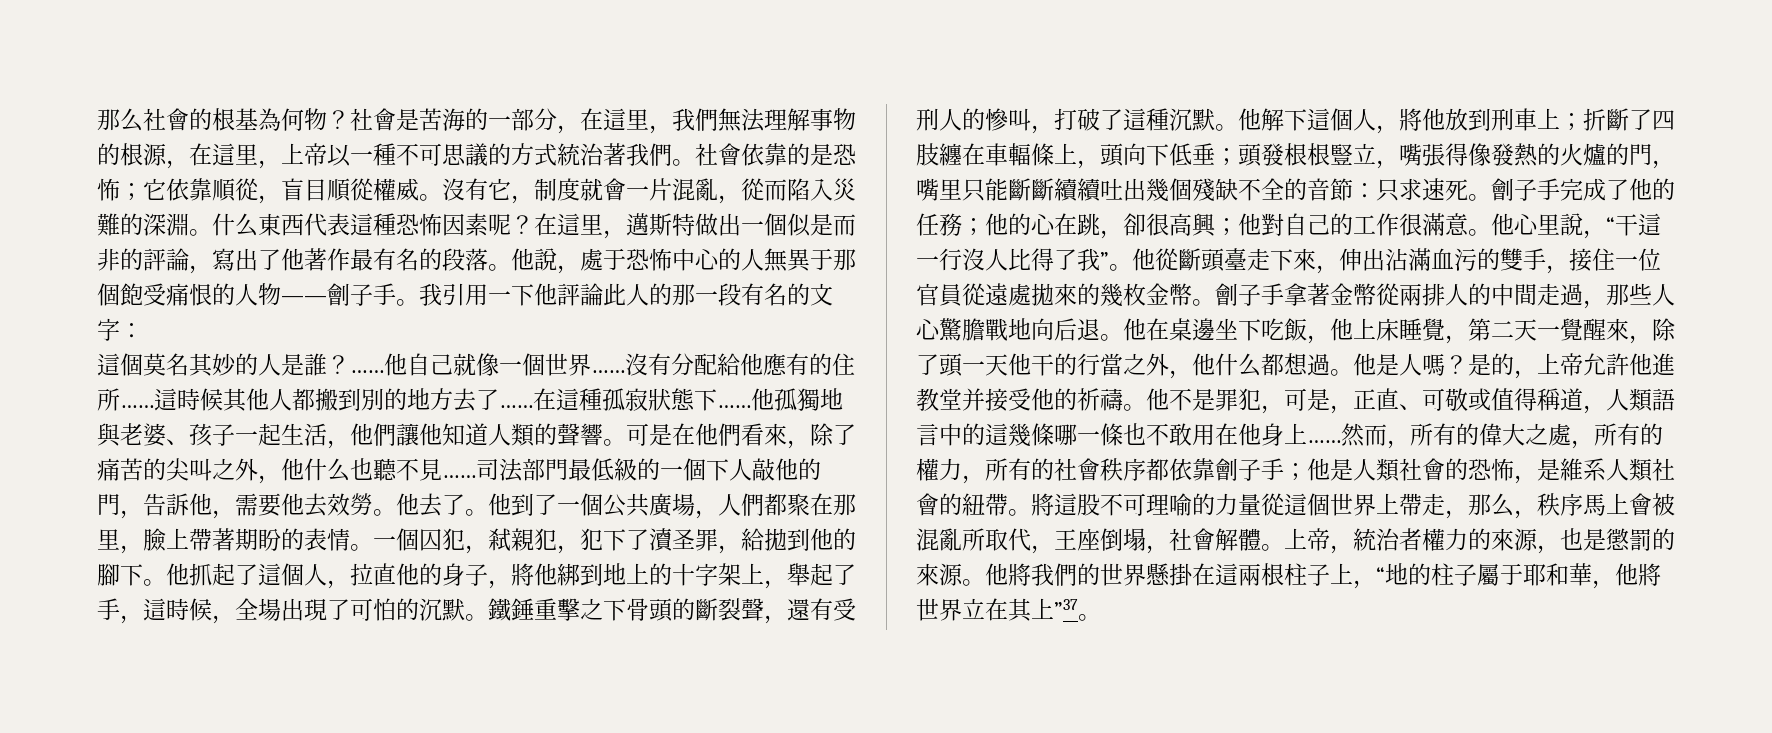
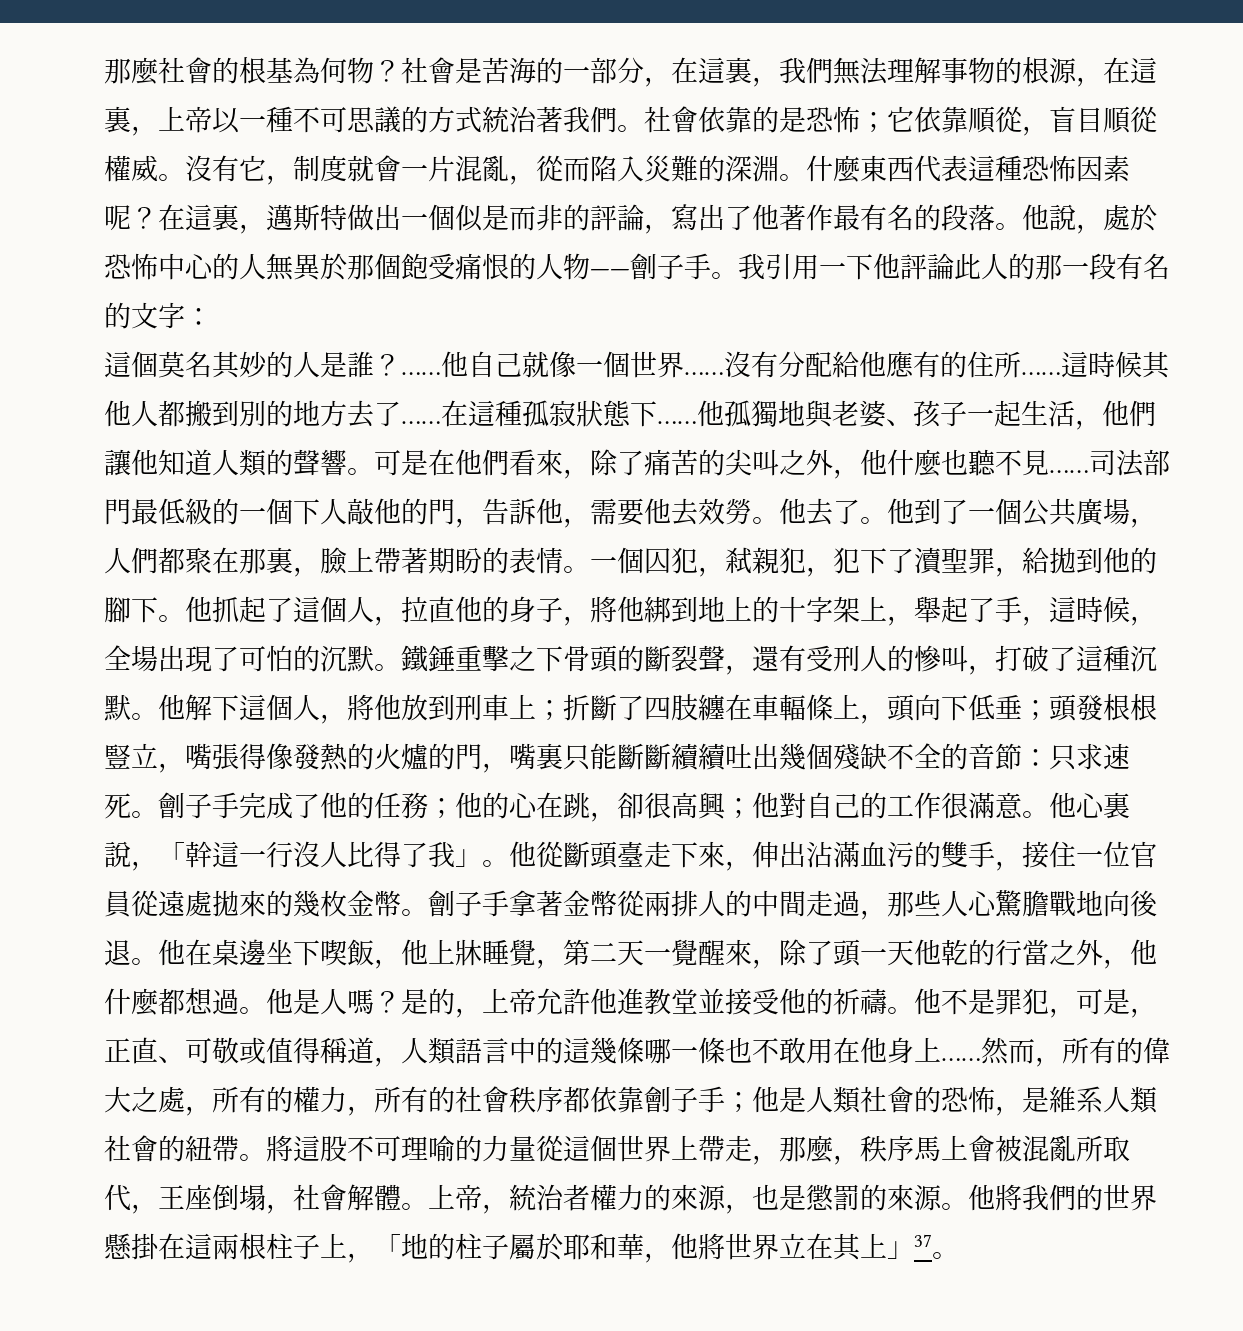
- 那么社會的根基為何物？
+ 那麼社會的根基為何物？
- 社會是苦海的一部分，在這里，我們無法理解事物的根源，在這里，上帝以一種不可思議的方式統治著我們。
+ 社會是苦海的一部分，在這裏，我們無法理解事物的根源，在這裏，上帝以一種不可思議的方式統治著我們。
- 什么東西代表這種恐怖因素呢？
+ 什麼東西代表這種恐怖因素呢？
- 在這里，邁斯特做出一個似是而非的評論，寫出了他著作最有名的段落。
+ 在這裏，邁斯特做出一個似是而非的評論，寫出了他著作最有名的段落。
- 他說，處于恐怖中心的人無異于那個飽受痛恨的人物——劊子手。
+ 他說，處於恐怖中心的人無異於那個飽受痛恨的人物——劊子手。
- 可是在他們看來，除了痛苦的尖叫之外，他什么也聽不見……
+ 可是在他們看來，除了痛苦的尖叫之外，他什麼也聽不見……
- 他到了一個公共廣場，人們都聚在那里，臉上帶著期盼的表情。
+ 他到了一個公共廣場，人們都聚在那裏，臉上帶著期盼的表情。
- 一個囚犯，弒親犯，犯下了瀆圣罪，給拋到他的腳下。
+ 一個囚犯，弒親犯，犯下了瀆聖罪，給拋到他的腳下。
- 他解下這個人，將他放到刑車上；折斷了四肢纏在車輻條上，頭向下低垂；頭發根根豎立，嘴張得像發熱的火爐的門，嘴里只能斷斷續續吐出幾個殘缺不全的音節：只求速死。
+ 他解下這個人，將他放到刑車上；折斷了四肢纏在車輻條上，頭向下低垂；頭發根根豎立，嘴張得像發熱的火爐的門，嘴裏只能斷斷續續吐出幾個殘缺不全的音節：只求速死。
- 他心里說，“干這一行沒人比得了我”。
+ 他心裏說，「幹這一行沒人比得了我」。
- 劊子手拿著金幣從兩排人的中間走過，那些人心驚膽戰地向后退。
+ 劊子手拿著金幣從兩排人的中間走過，那些人心驚膽戰地向後退。
- 他在桌邊坐下吃飯，他上床睡覺，第二天一覺醒來，除了頭一天他干的行當之外，他什么都想過。
+ 他在桌邊坐下喫飯，他上牀睡覺，第二天一覺醒來，除了頭一天他乾的行當之外，他什麼都想過。
- 是的，上帝允許他進教堂并接受他的祈禱。
+ 是的，上帝允許他進教堂並接受他的祈禱。
- 將這股不可理喻的力量從這個世界上帶走，那么，秩序馬上會被混亂所取代，王座倒塌，社會解體。
+ 將這股不可理喻的力量從這個世界上帶走，那麼，秩序馬上會被混亂所取代，王座倒塌，社會解體。
- 他將我們的世界懸掛在這兩根柱子上，“地的柱子屬于耶和華，他將世界立在其上”37。
+ 他將我們的世界懸掛在這兩根柱子上，「地的柱子屬於耶和華，他將世界立在其上」37。

